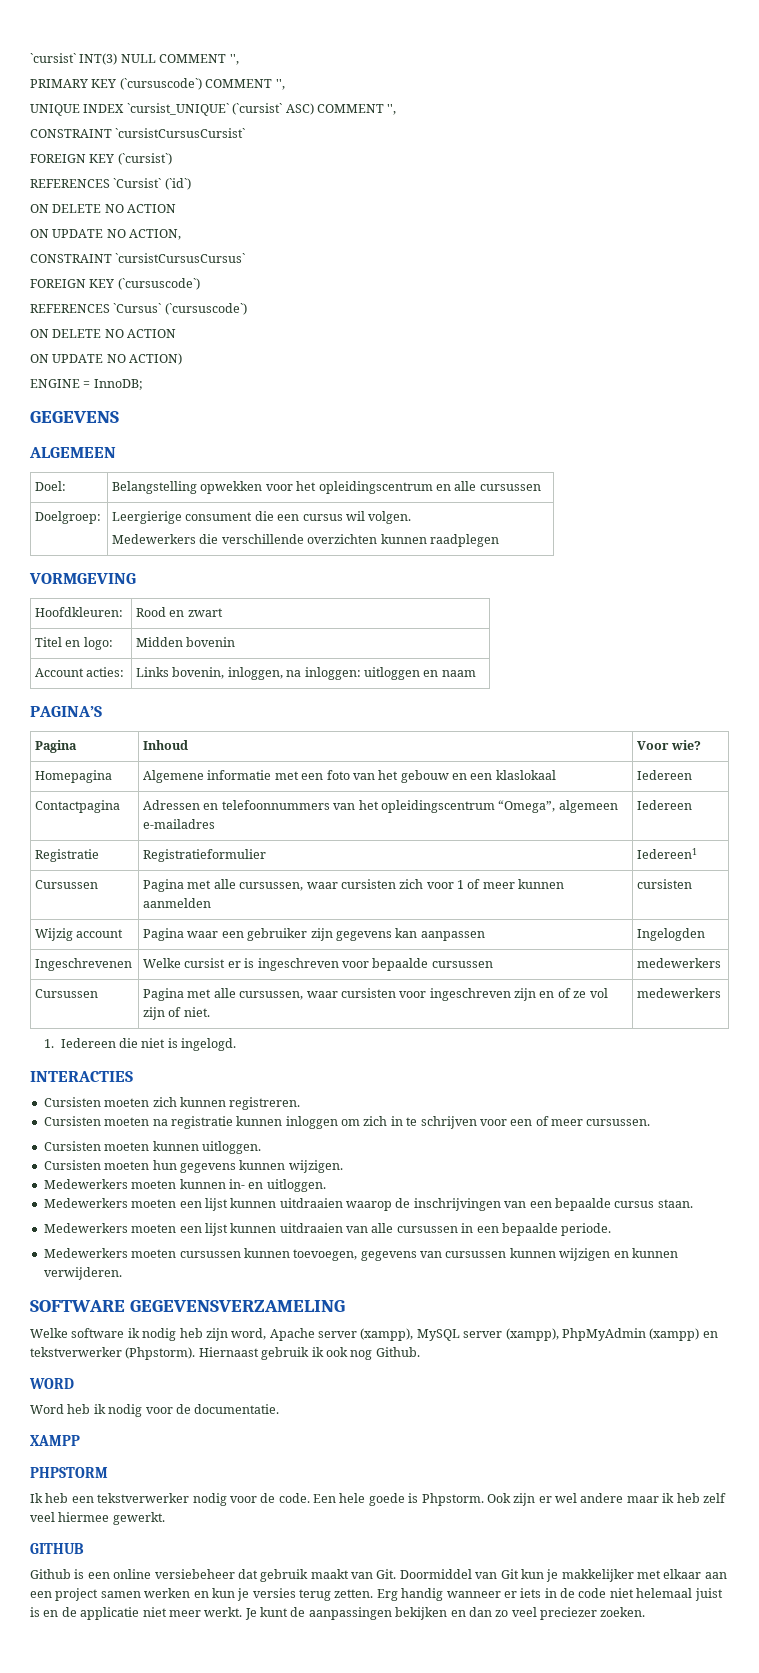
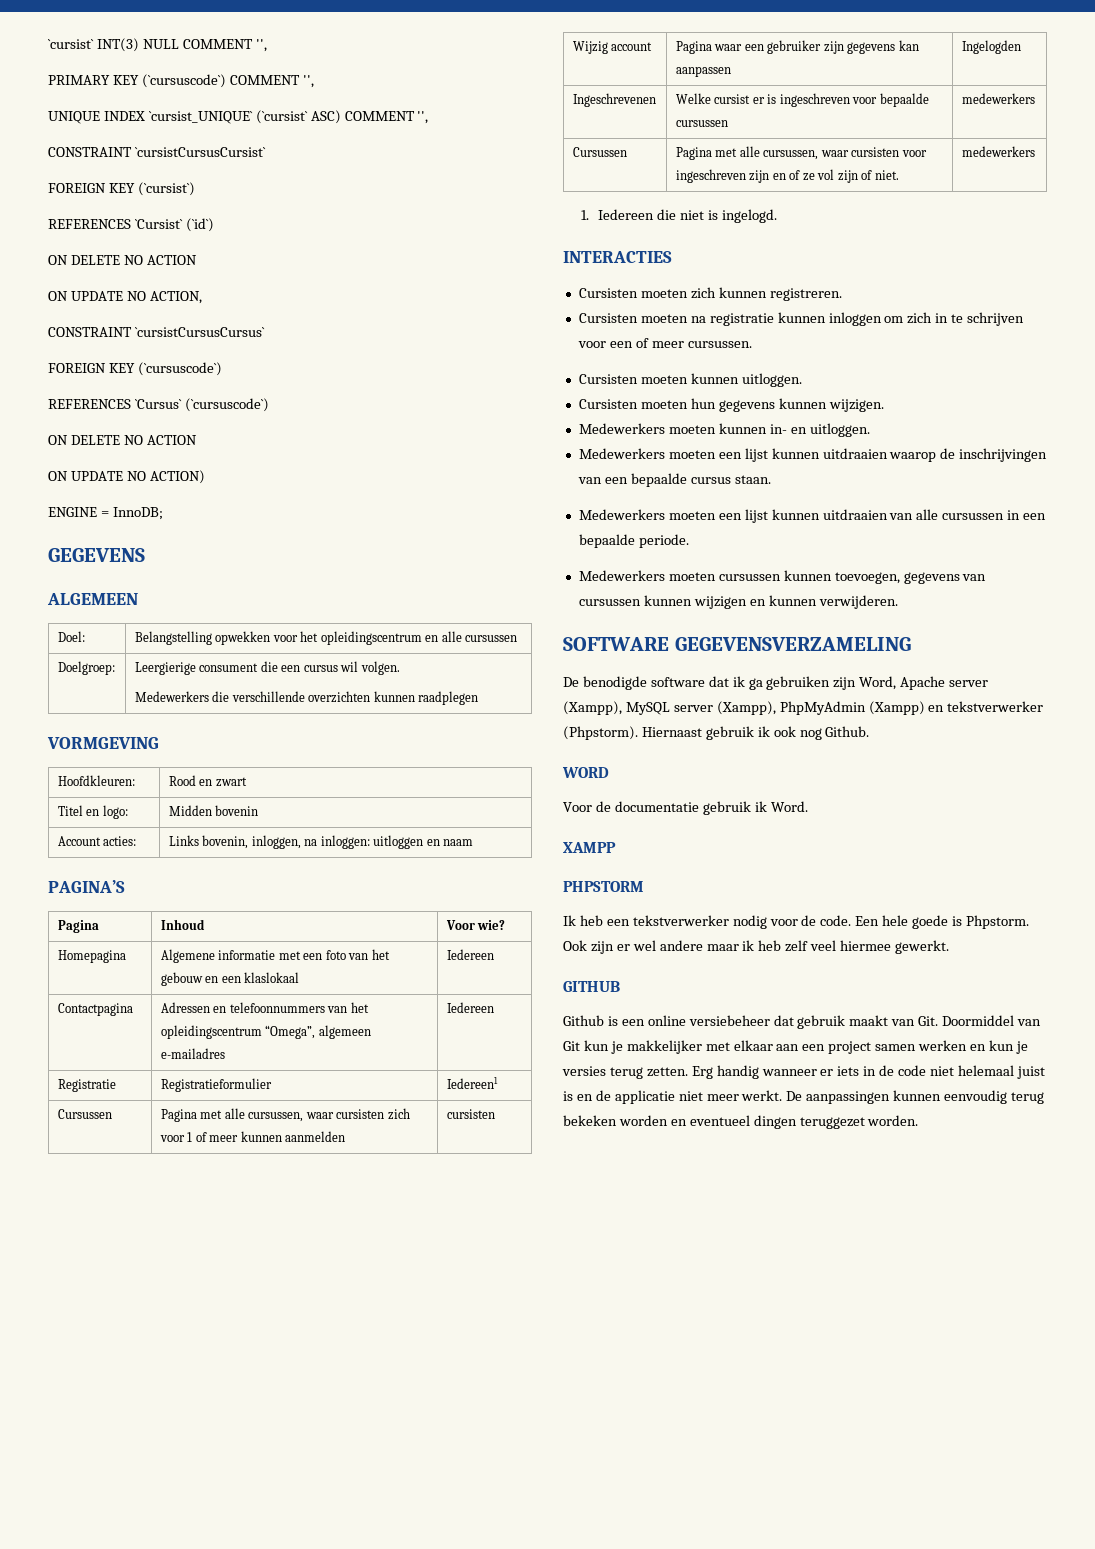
- Welke software ik nodig heb zijn word, Apache server (xampp), MySQL server (xampp), PhpMyAdmin (xampp) en tekstverwerker (Phpstorm).
+ De benodigde software dat ik ga gebruiken zijn Word, Apache server (Xampp), MySQL server (Xampp), PhpMyAdmin (Xampp) en tekstverwerker (Phpstorm).
- Word heb ik nodig voor de documentatie.
+ Voor de documentatie gebruik ik Word.
- Je kunt de aanpassingen bekijken en dan zo veel preciezer zoeken.
+ De aanpassingen kunnen eenvoudig terug bekeken worden en eventueel dingen teruggezet worden.

